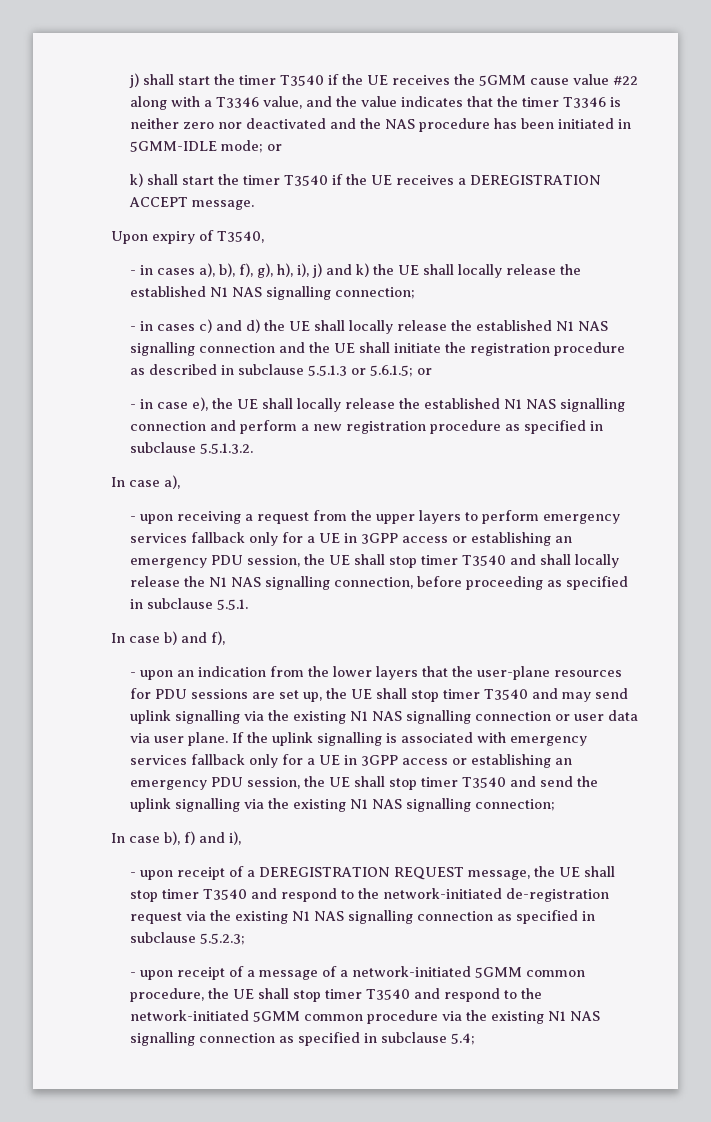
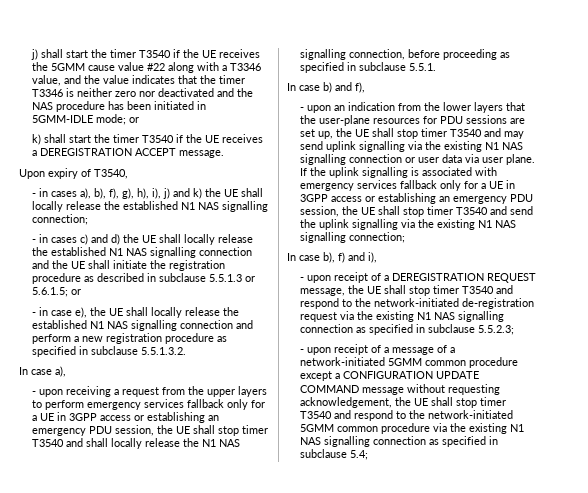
- - upon receipt of a message of a network-initiated 5GMM common procedure, the UE shall stop timer T3540 and respond to the network-initiated 5GMM common procedure via the existing N1 NAS signalling connection as specified in subclause 5.4;
+ - upon receipt of a message of a network-initiated 5GMM common procedure except a CONFIGURATION UPDATE COMMAND message without requesting acknowledgement, the UE shall stop timer T3540 and respond to the network-initiated 5GMM common procedure via the existing N1 NAS signalling connection as specified in subclause 5.4;

